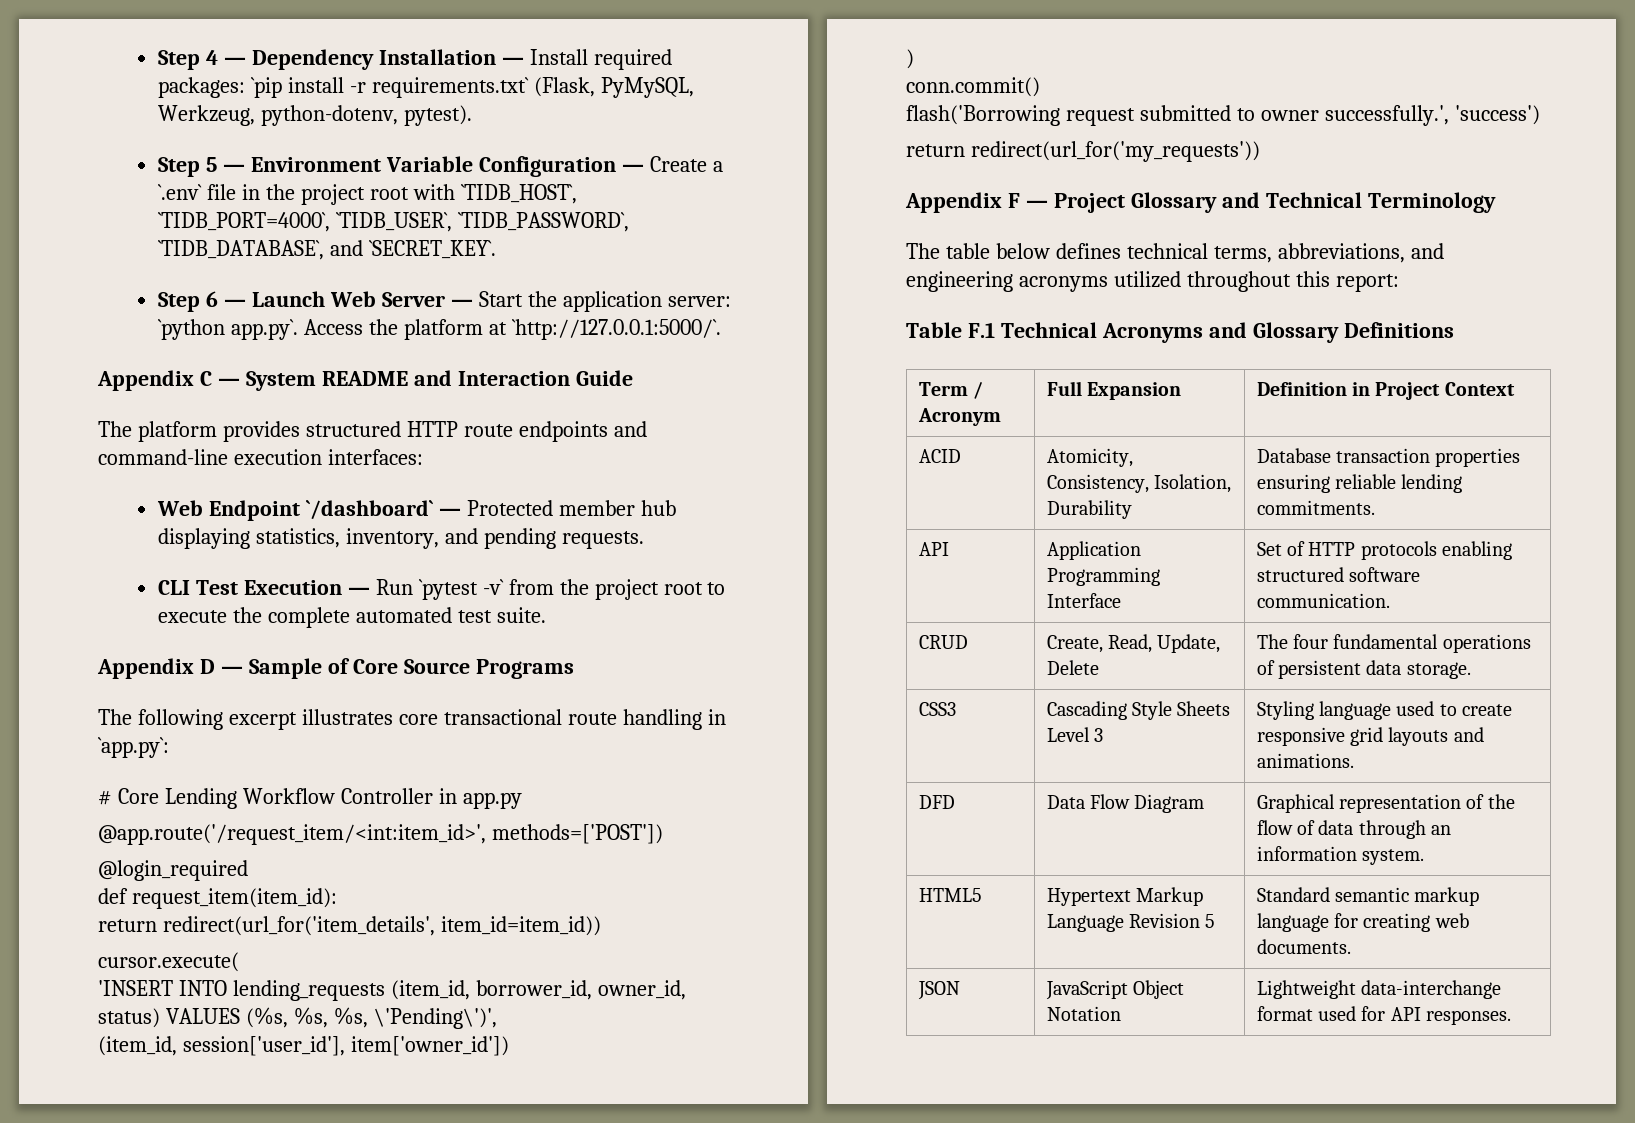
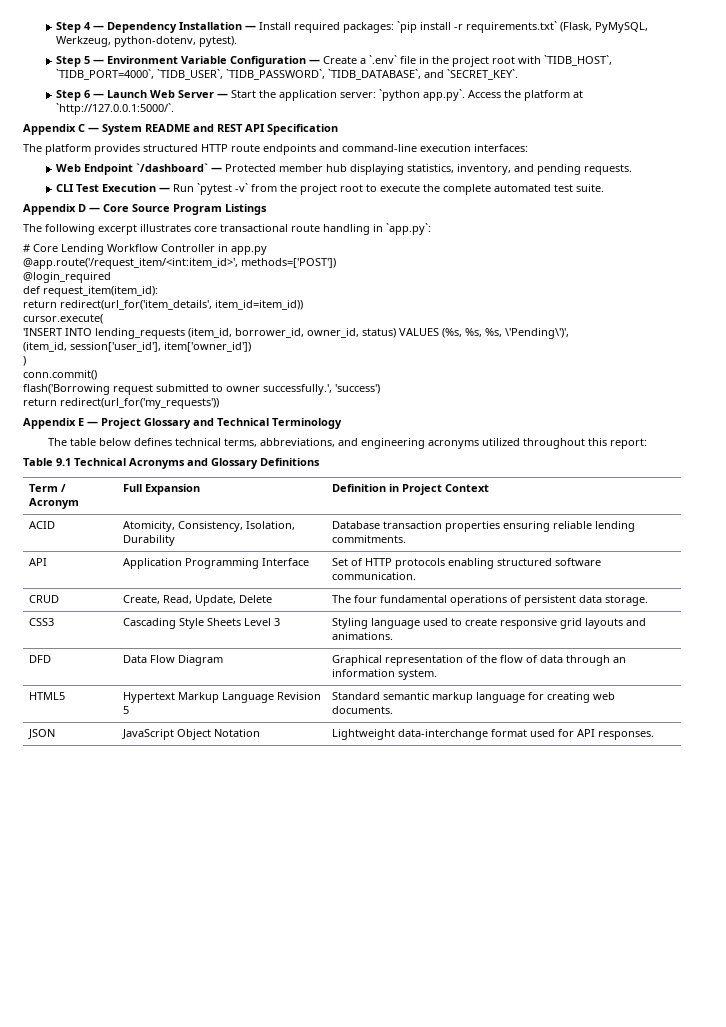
- Appendix C — System README and Interaction Guide
+ Appendix C — System README and REST API Specification
- Appendix D — Sample of Core Source Programs
+ Appendix D — Core Source Program Listings
- Appendix F — Project Glossary and Technical Terminology
+ Appendix E — Project Glossary and Technical Terminology
- Table F.1 Technical Acronyms and Glossary Definitions
+ Table 9.1 Technical Acronyms and Glossary Definitions

